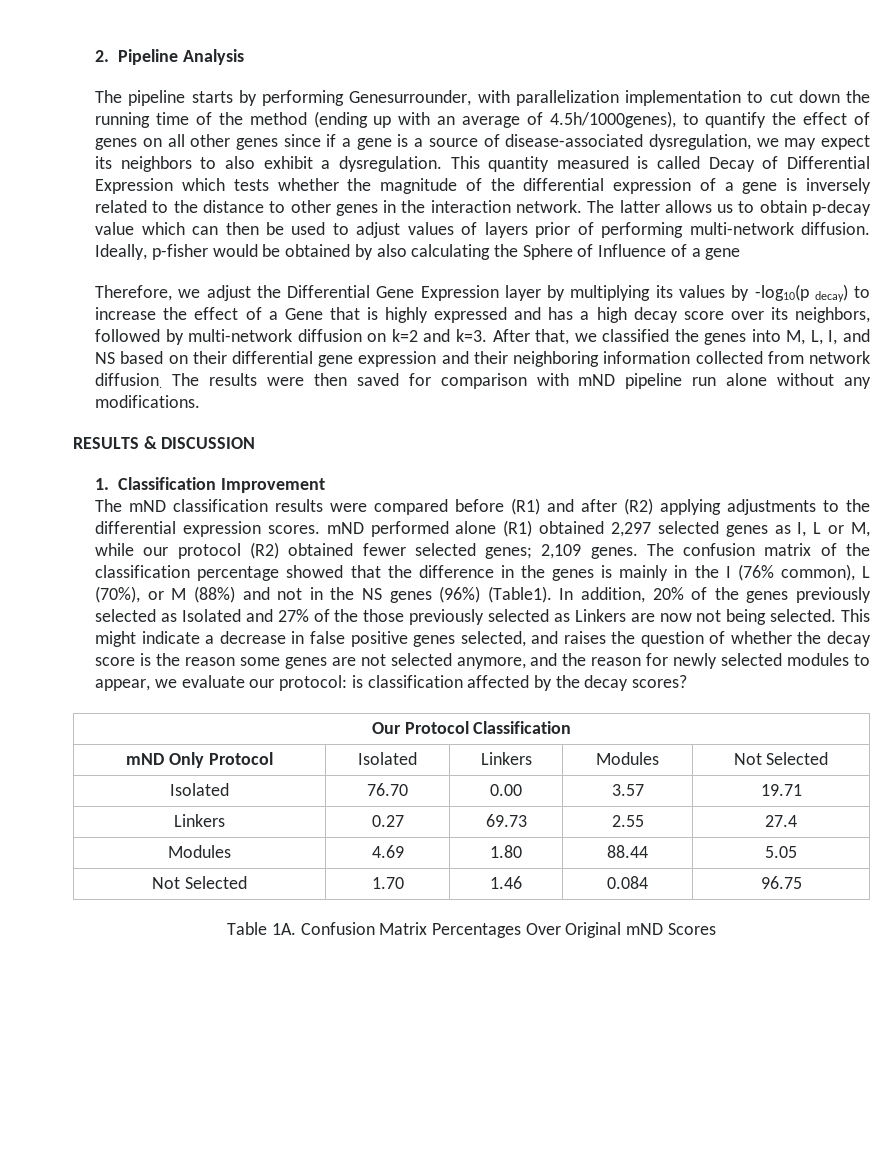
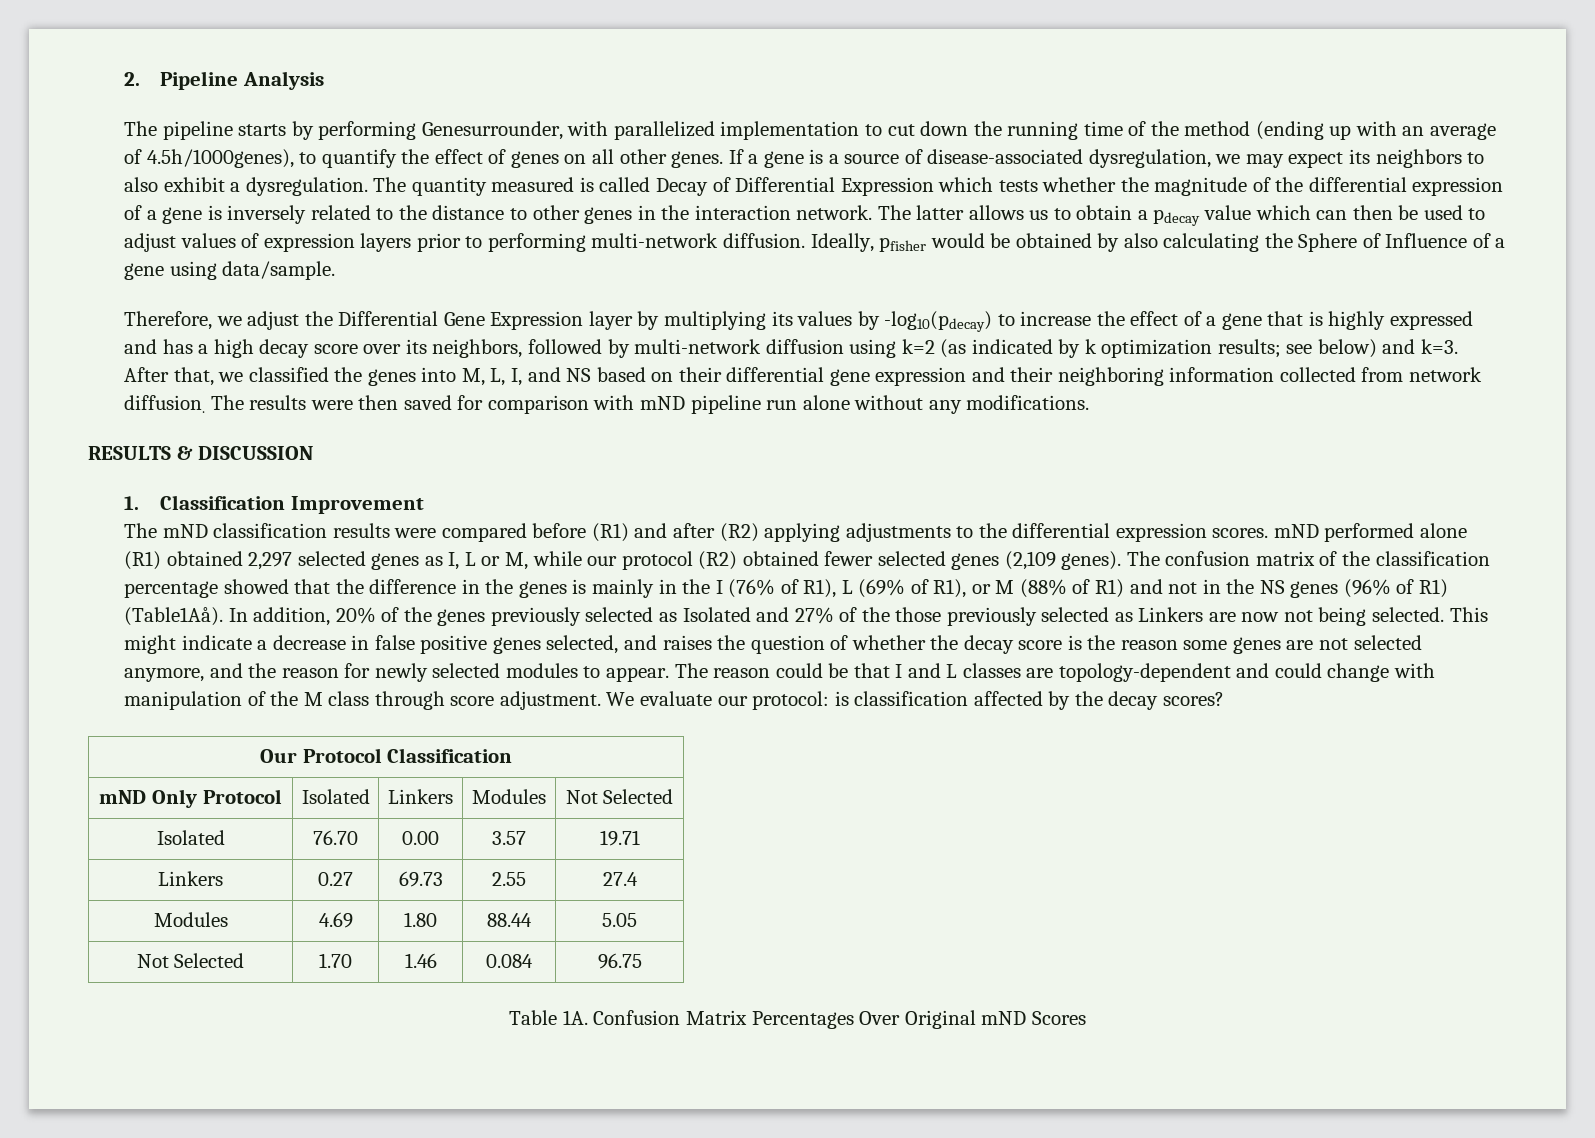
- The pipeline starts by performing Genesurrounder, with parallelization implementation to cut down the running time of the method (ending up with an average of 4.5h/1000genes), to quantify the effect of genes on all other genes since if a gene is a source of disease-associated dysregulation, we may expect its neighbors to also exhibit a dysregulation.
+ The pipeline starts by performing Genesurrounder, with parallelized implementation to cut down the running time of the method (ending up with an average of 4.5h/1000genes), to quantify the effect of genes on all other genes. If a gene is a source of disease-associated dysregulation, we may expect its neighbors to also exhibit a dysregulation.
- This quantity measured is called Decay of Differential Expression which tests whether the magnitude of the differential expression of a gene is inversely related to the distance to other genes in the interaction network.
+ The quantity measured is called Decay of Differential Expression which tests whether the magnitude of the differential expression of a gene is inversely related to the distance to other genes in the interaction network.
- The latter allows us to obtain p-decay value which can then be used to adjust values of layers prior of performing multi-network diffusion.
+ The latter allows us to obtain a pdecay value which can then be used to adjust values of expression layers prior to performing multi-network diffusion.
- Ideally, p-fisher would be obtained by also calculating the Sphere of Influence of a gene
+ Ideally, pfisher would be obtained by also calculating the Sphere of Influence of a gene using data/sample.
- Therefore, we adjust the Differential Gene Expression layer by multiplying its values by -log10(p decay) to increase the effect of a Gene that is highly expressed and has a high decay score over its neighbors, followed by multi-network diffusion on k=2 and k=3.
+ Therefore, we adjust the Differential Gene Expression layer by multiplying its values by -log10(pdecay) to increase the effect of a gene that is highly expressed and has a high decay score over its neighbors, followed by multi-network diffusion using k=2 (as indicated by k optimization results; see below) and k=3.
- The mND classification results were compared before (R1) and after (R2) applying adjustments to the differential expression scores. mND performed alone (R1) obtained 2,297 selected genes as I, L or M, while our protocol (R2) obtained fewer selected genes; 2,109 genes.
+ The mND classification results were compared before (R1) and after (R2) applying adjustments to the differential expression scores. mND performed alone (R1) obtained 2,297 selected genes as I, L or M, while our protocol (R2) obtained fewer selected genes (2,109 genes).
- The confusion matrix of the classification percentage showed that the difference in the genes is mainly in the I (76% common), L (70%), or M (88%) and not in the NS genes (96%) (Table1).
+ The confusion matrix of the classification percentage showed that the difference in the genes is mainly in the I (76% of R1), L (69% of R1), or M (88% of R1) and not in the NS genes (96% of R1) (Table1Aå).
- This might indicate a decrease in false positive genes selected, and raises the question of whether the decay score is the reason some genes are not selected anymore, and the reason for newly selected modules to appear, we evaluate our protocol: is classification affected by the decay scores?
+ This might indicate a decrease in false positive genes selected, and raises the question of whether the decay score is the reason some genes are not selected anymore, and the reason for newly selected modules to appear. The reason could be that I and L classes are topology-dependent and could change with manipulation of the M class through score adjustment. We evaluate our protocol: is classification affected by the decay scores?

